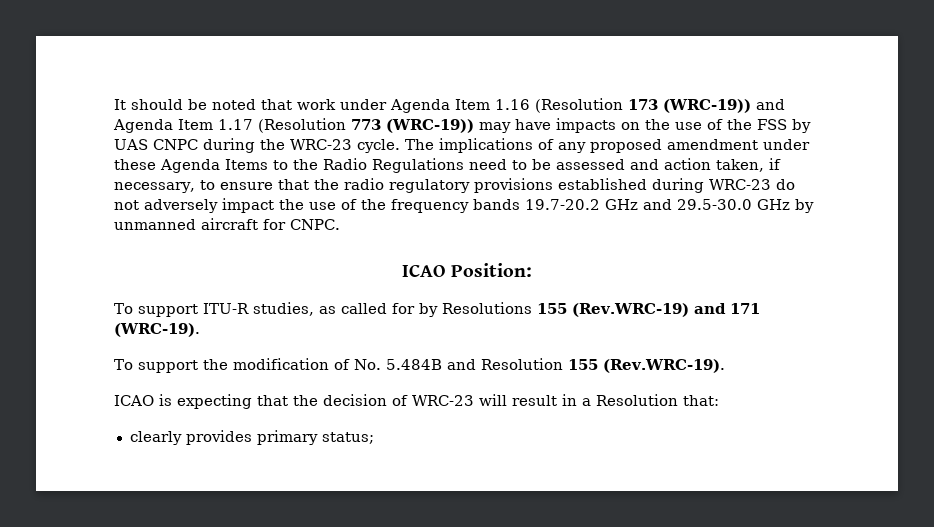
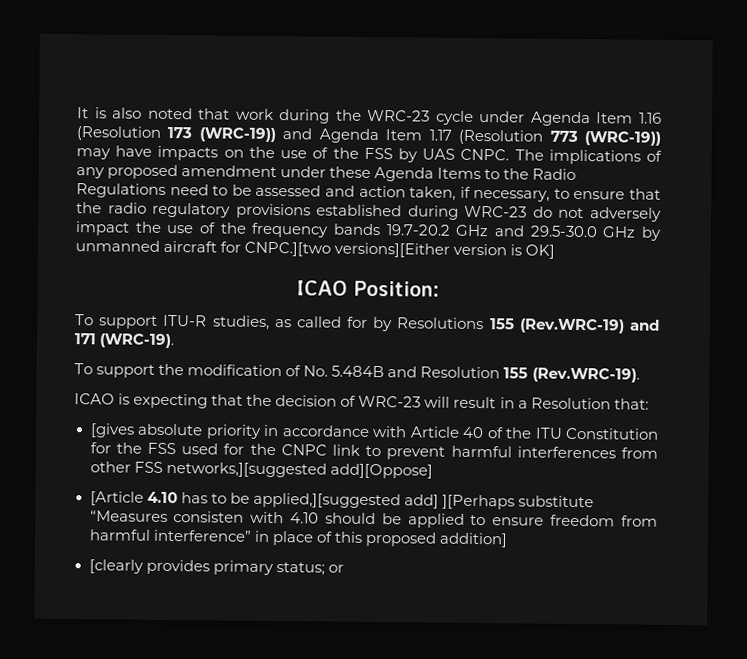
- It should be noted that work under Agenda Item 1.16 (Resolution 173 (WRC-19)) and Agenda Item 1.17 (Resolution 773 (WRC-19)) may have impacts on the use of the FSS by UAS CNPC during the WRC-23 cycle.
+ It is also noted that work during the WRC-23 cycle under Agenda Item 1.16 (Resolution 173 (WRC-19)) and Agenda Item 1.17 (Resolution 773 (WRC-19)) may have impacts on the use of the FSS by UAS CNPC.
- The implications of any proposed amendment under these Agenda Items to the Radio Regulations need to be assessed and action taken, if necessary, to ensure that the radio regulatory provisions established during WRC-23 do not adversely impact the use of the frequency bands 19.7-20.2 GHz and 29.5-30.0 GHz by unmanned aircraft for CNPC.
+ The implications of any proposed amendment under these Agenda Items to the Radio Regulations need to be assessed and action taken, if necessary, to ensure that the radio regulatory provisions established during WRC-23 do not adversely impact the use of the frequency bands 19.7-20.2 GHz and 29.5-30.0 GHz by unmanned aircraft for CNPC.][two versions][Either version is OK]
- clearly provides primary status;
+ [gives absolute priority in accordance with Article 40 of the ITU Constitution for the FSS used for the CNPC link to prevent harmful interferences from other FSS networks,][suggested add][Oppose]
+ [Article 4.10 has to be applied,][suggested add] ][Perhaps substitute “Measures consisten with 4.10 should be applied to ensure freedom from harmful interference” in place of this proposed addition]
+ [clearly provides primary status; or

